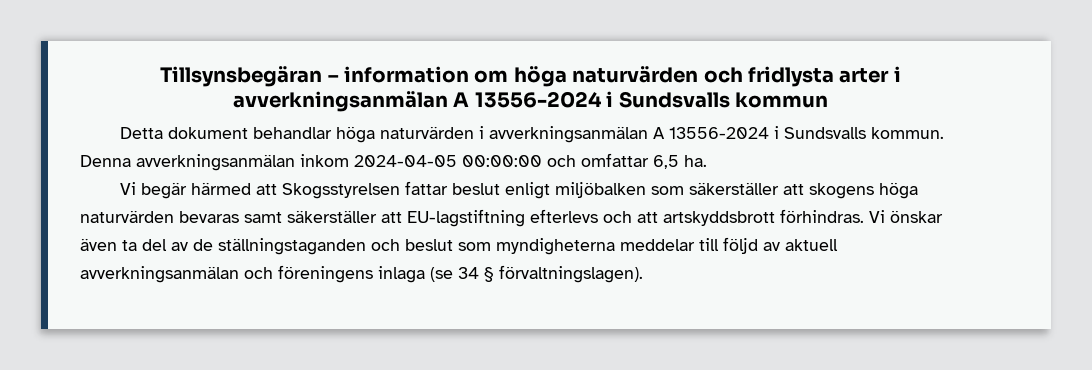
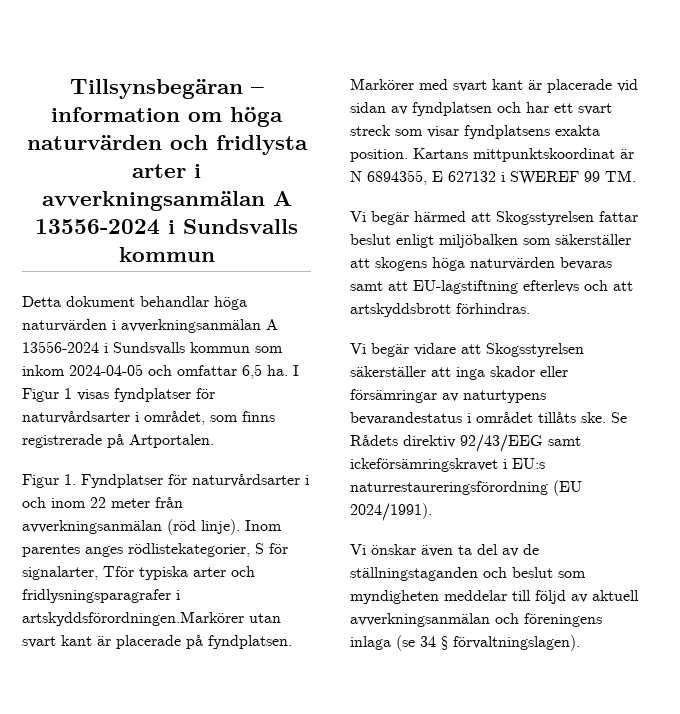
- Detta dokument behandlar höga naturvärden i avverkningsanmälan A 13556-2024 i Sundsvalls kommun. Denna avverkningsanmälan inkom 2024-04-05 00:00:00 och omfattar 6,5 ha.
+ Detta dokument behandlar höga naturvärden i avverkningsanmälan A 13556-2024 i Sundsvalls kommun som inkom 2024-04-05 och omfattar 6,5 ha. I Figur 1 visas fyndplatser för naturvårdsarter i området, som finns registrerade på Artportalen.
+ Figur 1. Fyndplatser för naturvårdsarter i och inom 22 meter från avverkningsanmälan (röd linje). Inom parentes anges rödlistekategorier, S för signalarter, Tför typiska arter och fridlysningsparagrafer i artskyddsförordningen.Markörer utan svart kant är placerade på fyndplatsen. Markörer med svart kant är placerade vid sidan av fyndplatsen och har ett svart streck som visar fyndplatsens exakta position. Kartans mittpunktskoordinat är N 6894355, E 627132 i SWEREF 99 TM.
- Vi begär härmed att Skogsstyrelsen fattar beslut enligt miljöbalken som säkerställer att skogens höga naturvärden bevaras samt säkerställer att EU-lagstiftning efterlevs och att artskyddsbrott förhindras. Vi önskar även ta del av de ställningstaganden och beslut som myndigheterna meddelar till följd av aktuell avverkningsanmälan och föreningens inlaga (se 34 § förvaltningslagen).
+ Vi begär härmed att Skogsstyrelsen fattar beslut enligt miljöbalken som säkerställer att skogens höga naturvärden bevaras samt att EU-lagstiftning efterlevs och att artskyddsbrott förhindras.
+ Vi begär vidare att Skogsstyrelsen säkerställer att inga skador eller försämringar av naturtypens bevarandestatus i området tillåts ske. Se Rådets direktiv 92/43/EEG samt ickeförsämringskravet i EU:s naturrestaureringsförordning (EU 2024/1991).
+ Vi önskar även ta del av de ställningstaganden och beslut som myndigheten meddelar till följd av aktuell avverkningsanmälan och föreningens inlaga (se 34 § förvaltningslagen).

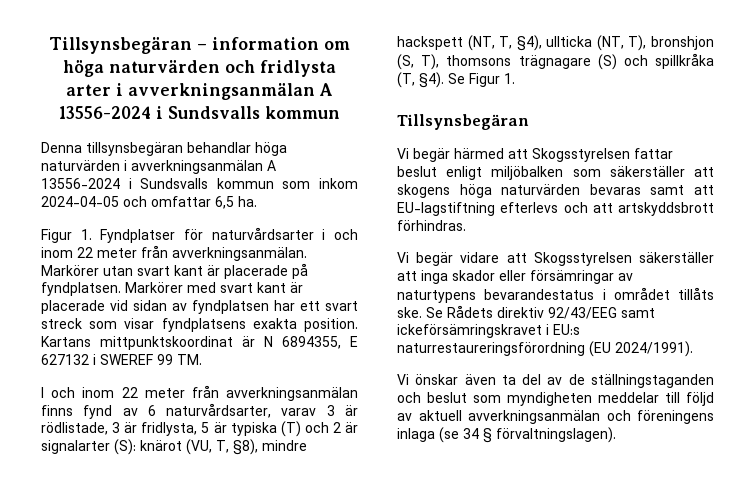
- Detta dokument behandlar höga naturvärden i avverkningsanmälan A 13556-2024 i Sundsvalls kommun som inkom 2024-04-05 och omfattar 6,5 ha. I Figur 1 visas fyndplatser för naturvårdsarter i området, som finns registrerade på Artportalen.
+ Denna tillsynsbegäran behandlar höga naturvärden i avverkningsanmälan A 13556-2024 i Sundsvalls kommun som inkom 2024-04-05 och omfattar 6,5 ha.
- Figur 1. Fyndplatser för naturvårdsarter i och inom 22 meter från avverkningsanmälan (röd linje). Inom parentes anges rödlistekategorier, S för signalarter, Tför typiska arter och fridlysningsparagrafer i artskyddsförordningen.Markörer utan svart kant är placerade på fyndplatsen.
+ Figur 1. Fyndplatser för naturvårdsarter i och inom 22 meter från avverkningsanmälan. Markörer utan svart kant är placerade på fyndplatsen.
- Markörer med svart kant är placerade vid sidan av fyndplatsen och har ett svart streck som visar fyndplatsens exakta position.
+ Markörer med svart kant är placerade vid sidan av fyndplatsen har ett svart streck som visar fyndplatsens exakta position.
+ I och inom 22 meter från avverkningsanmälan finns fynd av 6 naturvårdsarter, varav 3 är rödlistade, 3 är fridlysta, 5 är typiska (T) och 2 är signalarter (S): knärot (VU, T, §8), mindre hackspett (NT, T, §4), ullticka (NT, T), bronshjon (S, T), thomsons trägnagare (S) och spillkråka (T, §4). Se Figur 1.
+ Tillsynsbegäran

